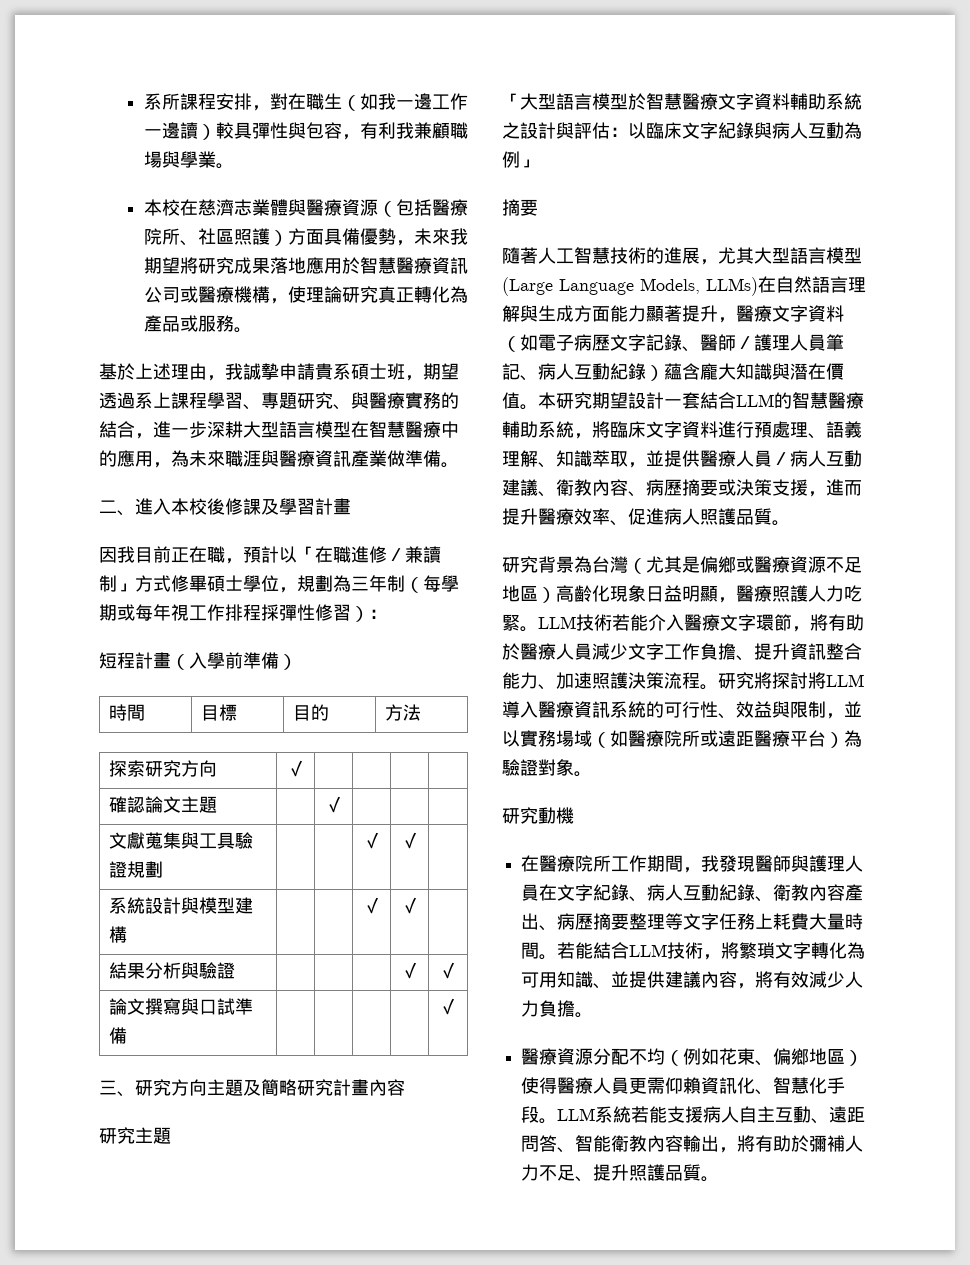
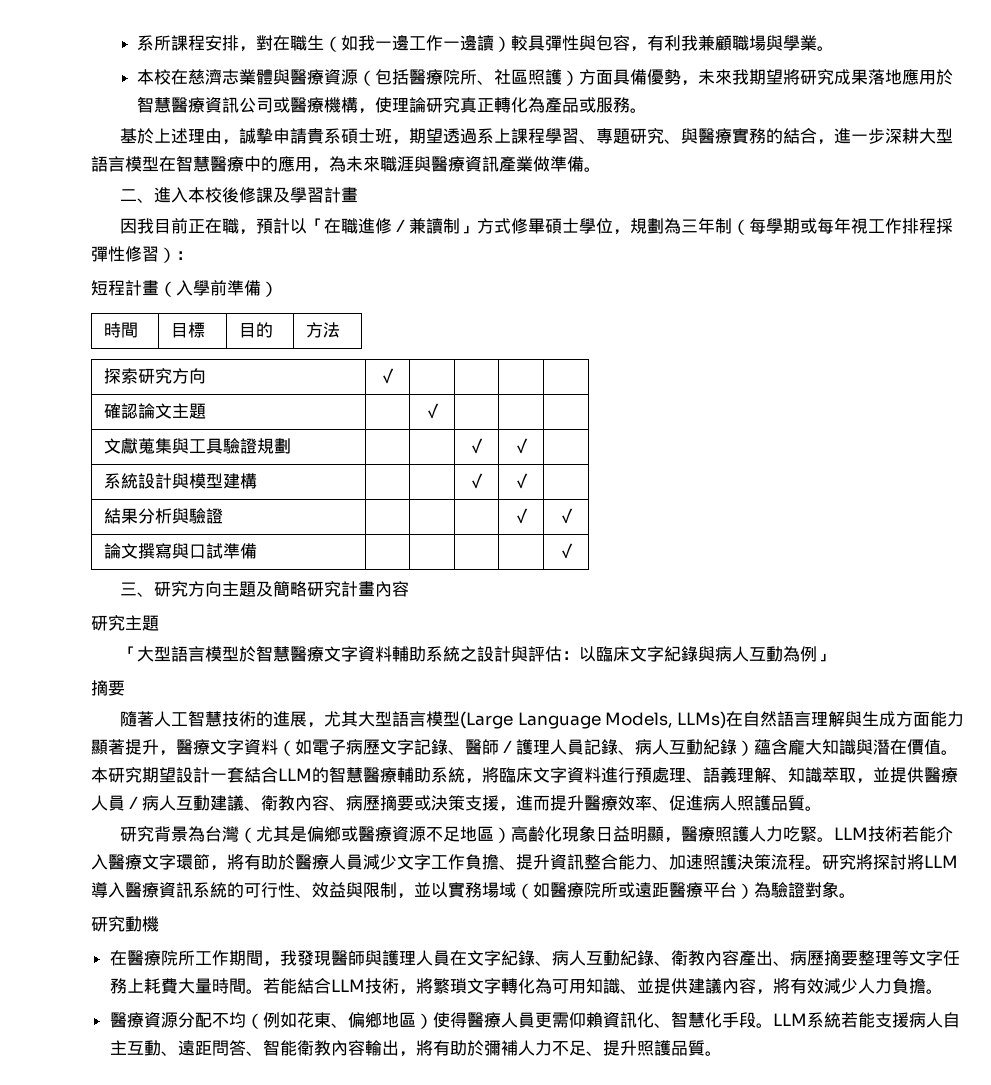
- 基於上述理由，我誠摯申請貴系碩士班，期望透過系上課程學習、專題研究、與醫療實務的結合，進一步深耕大型語言模型在智慧醫療中的應用，為未來職涯與醫療資訊產業做準備。
+ 基於上述理由，誠摯申請貴系碩士班，期望透過系上課程學習、專題研究、與醫療實務的結合，進一步深耕大型語言模型在智慧醫療中的應用，為未來職涯與醫療資訊產業做準備。
- 隨著人工智慧技術的進展，尤其大型語言模型(Large Language Models, LLMs)在自然語言理解與生成方面能力顯著提升，醫療文字資料（如電子病歷文字記錄、醫師／護理人員筆記、病人互動紀錄）蘊含龐大知識與潛在價值。
+ 隨著人工智慧技術的進展，尤其大型語言模型(Large Language Models, LLMs)在自然語言理解與生成方面能力顯著提升，醫療文字資料（如電子病歷文字記錄、醫師／護理人員記錄、病人互動紀錄）蘊含龐大知識與潛在價值。

